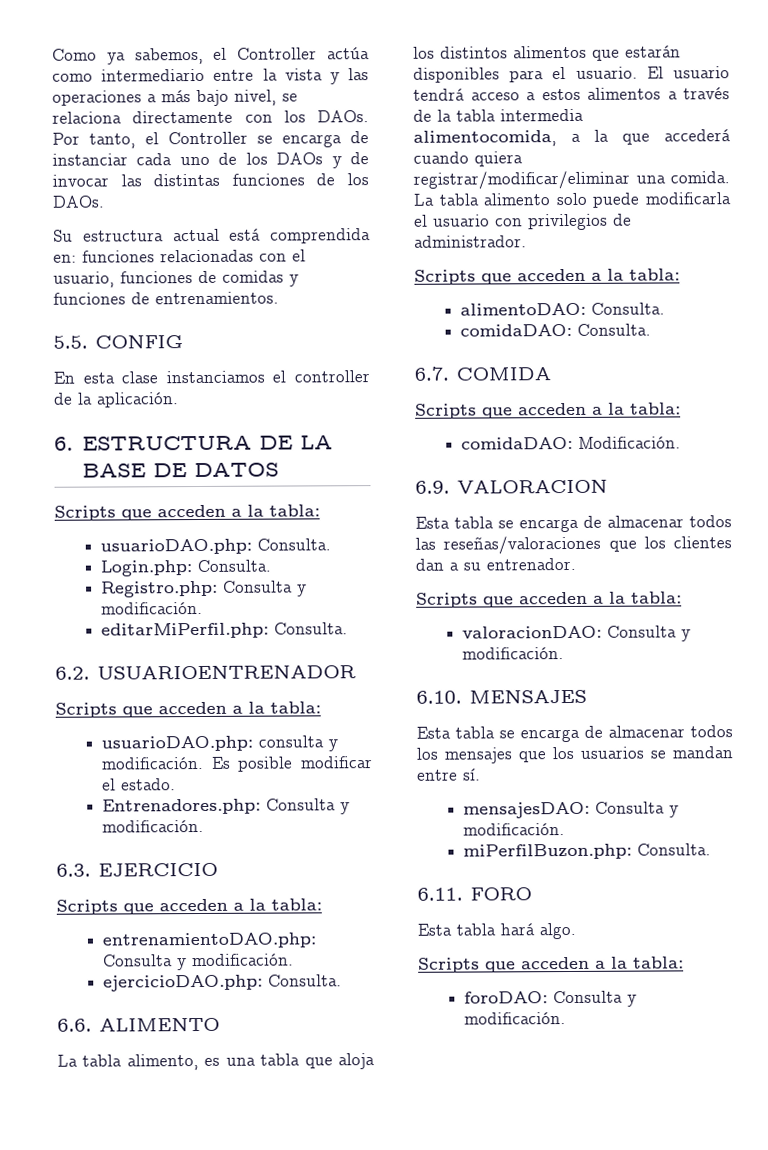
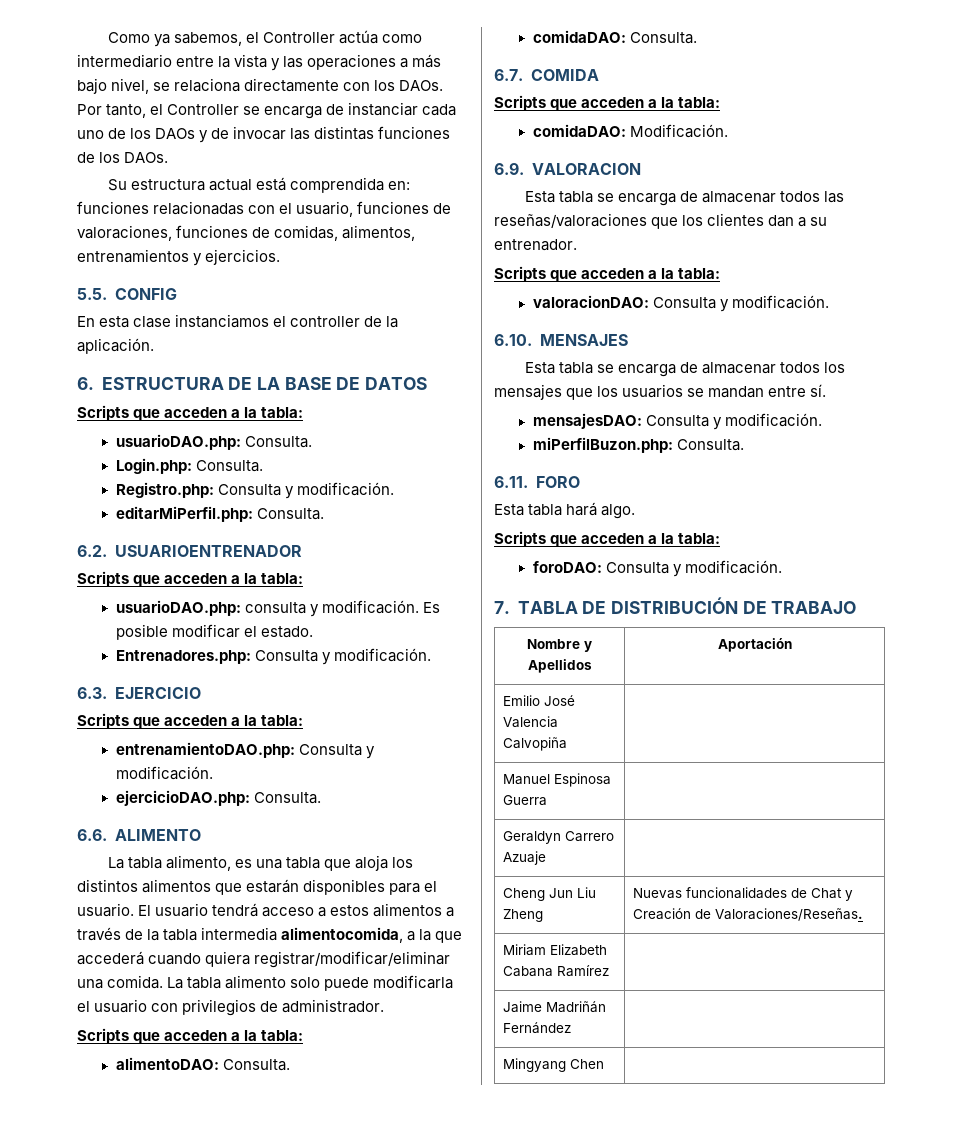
- Su estructura actual está comprendida en: funciones relacionadas con el usuario, funciones de comidas y funciones de entrenamientos.
+ Su estructura actual está comprendida en: funciones relacionadas con el usuario, funciones de valoraciones, funciones de comidas, alimentos, entrenamientos y ejercicios.
+ 7. TABLA DE DISTRIBUCIÓN DE TRABAJO
+ Nombre y Apellidos | Aportación
+ Emilio José Valencia Calvopiña |
+ Manuel Espinosa Guerra |
+ Geraldyn Carrero Azuaje |
+ Cheng Jun Liu Zheng | Nuevas funcionalidades de Chat y Creación de Valoraciones/Reseñas.
+ Miriam Elizabeth Cabana Ramírez |
+ Jaime Madriñán Fernández |
+ Mingyang Chen |

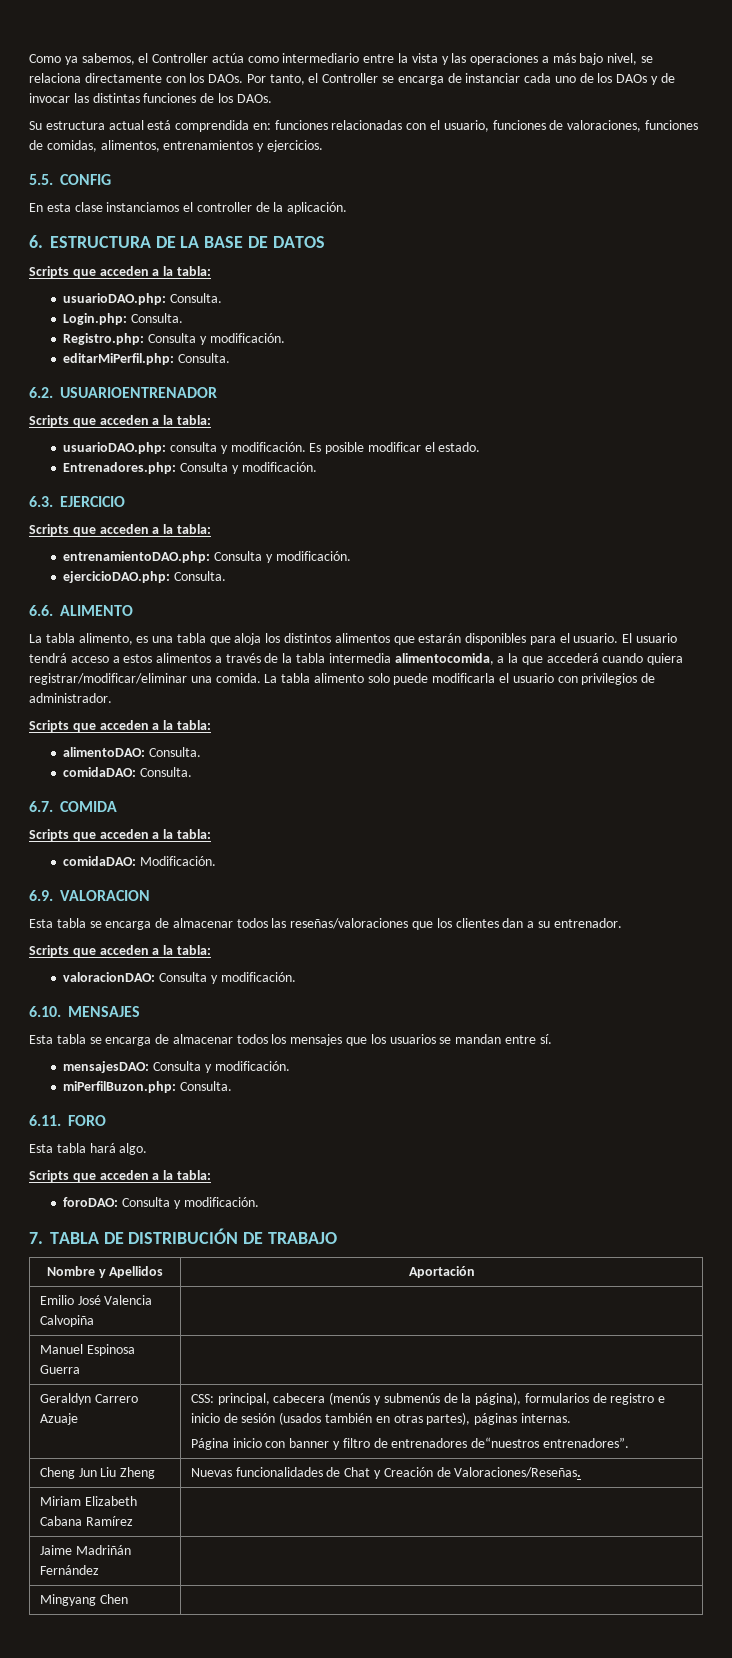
- Geraldyn Carrero Azuaje |
+ Geraldyn Carrero Azuaje | CSS: principal, cabecera (menús y submenús de la página), formularios de registro e inicio de sesión (usados también en otras partes), páginas internas.
+ Página inicio con banner y filtro de entrenadores de“nuestros entrenadores”.

